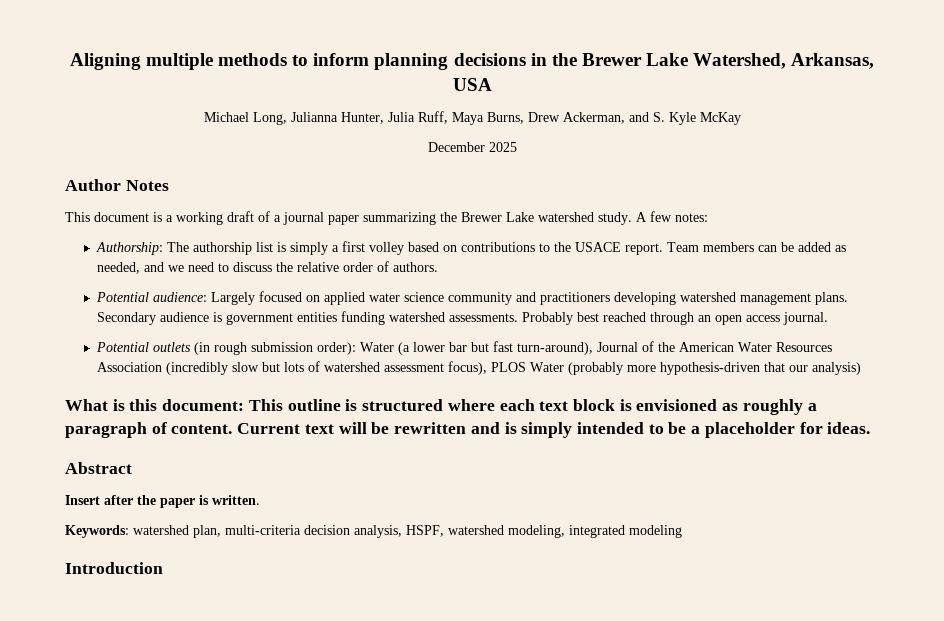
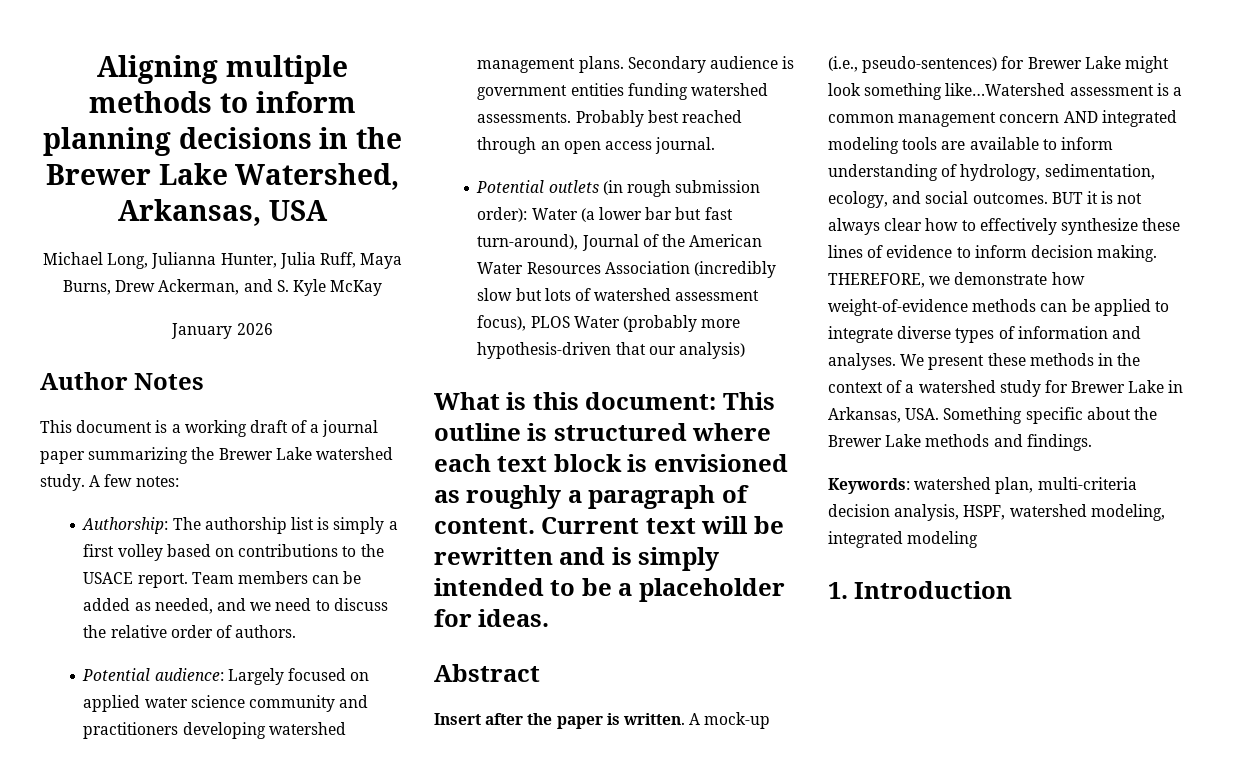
- December 2025
+ January 2026
+ A mock-up (i.e., pseudo-sentences) for Brewer Lake might look something like…Watershed assessment is a common management concern AND integrated modeling tools are available to inform understanding of hydrology, sedimentation, ecology, and social outcomes. BUT it is not always clear how to effectively synthesize these lines of evidence to inform decision making. THEREFORE, we demonstrate how weight-of-evidence methods can be applied to integrate diverse types of information and analyses. We present these methods in the context of a watershed study for Brewer Lake in Arkansas, USA. Something specific about the Brewer Lake methods and findings.
- Introduction
+ 1. Introduction

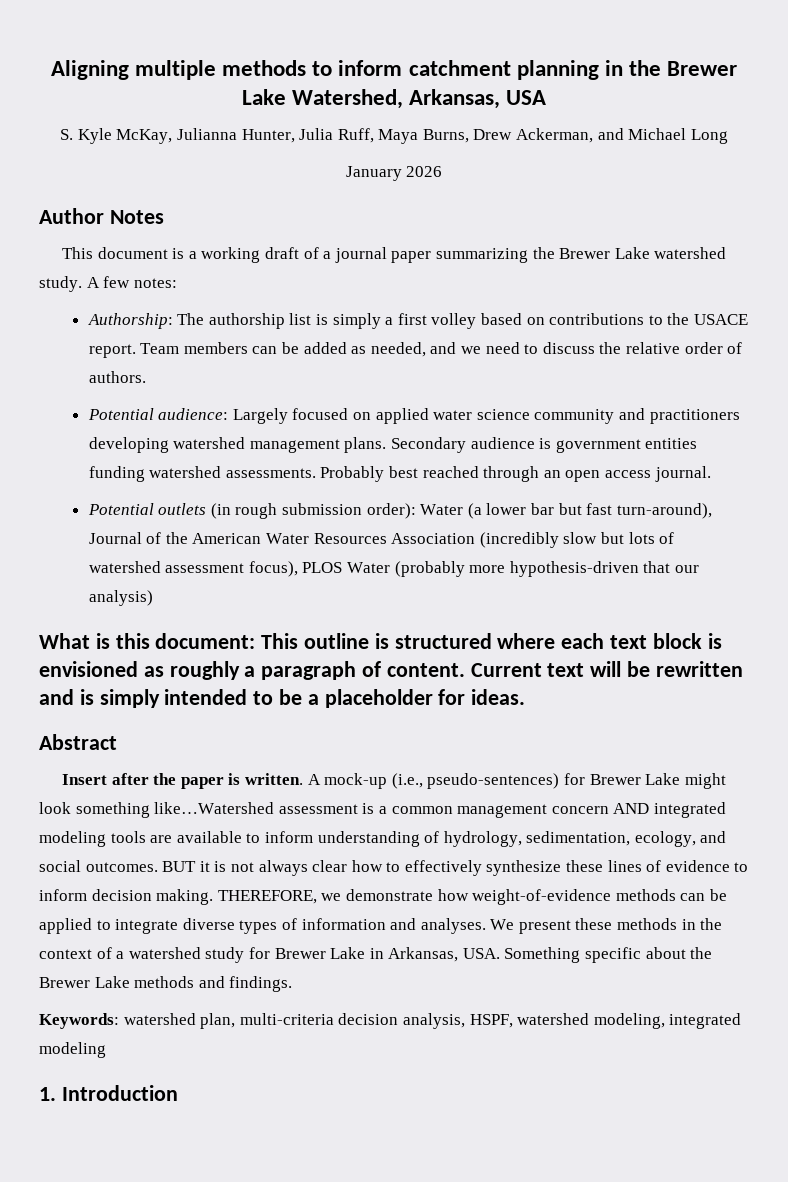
- Aligning multiple methods to inform planning decisions in the Brewer Lake Watershed, Arkansas, USA
+ Aligning multiple methods to inform catchment planning in the Brewer Lake Watershed, Arkansas, USA
- Michael Long, Julianna Hunter, Julia Ruff, Maya Burns, Drew Ackerman, and S. Kyle McKay
+ S. Kyle McKay, Julianna Hunter, Julia Ruff, Maya Burns, Drew Ackerman, and Michael Long

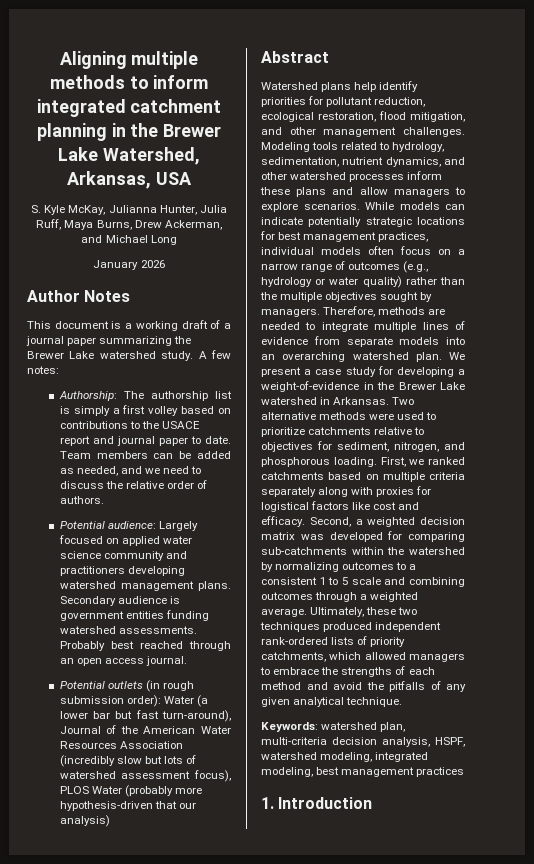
- Aligning multiple methods to inform catchment planning in the Brewer Lake Watershed, Arkansas, USA
+ Aligning multiple methods to inform integrated catchment planning in the Brewer Lake Watershed, Arkansas, USA
- Authorship: The authorship list is simply a first volley based on contributions to the USACE report.
+ Authorship: The authorship list is simply a first volley based on contributions to the USACE report and journal paper to date.
- What is this document: This outline is structured where each text block is envisioned as roughly a paragraph of content. Current text will be rewritten and is simply intended to be a placeholder for ideas.
  Abstract
- Insert after the paper is written. A mock-up (i.e., pseudo-sentences) for Brewer Lake might look something like…Watershed assessment is a common management concern AND integrated modeling tools are available to inform understanding of hydrology, sedimentation, ecology, and social outcomes. BUT it is not always clear how to effectively synthesize these lines of evidence to inform decision making. THEREFORE, we demonstrate how weight-of-evidence methods can be applied to integrate diverse types of information and analyses. We present these methods in the context of a watershed study for Brewer Lake in Arkansas, USA. Something specific about the Brewer Lake methods and findings.
+ Watershed plans help identify priorities for pollutant reduction, ecological restoration, flood mitigation, and other management challenges. Modeling tools related to hydrology, sedimentation, nutrient dynamics, and other watershed processes inform these plans and allow managers to explore scenarios. While models can indicate potentially strategic locations for best management practices, individual models often focus on a narrow range of outcomes (e.g., hydrology or water quality) rather than the multiple objectives sought by managers. Therefore, methods are needed to integrate multiple lines of evidence from separate models into an overarching watershed plan. We present a case study for developing a weight-of-evidence in the Brewer Lake watershed in Arkansas. Two alternative methods were used to prioritize catchments relative to objectives for sediment, nitrogen, and phosphorous loading. First, we ranked catchments based on multiple criteria separately along with proxies for logistical factors like cost and efficacy. Second, a weighted decision matrix was developed for comparing sub-catchments within the watershed by normalizing outcomes to a consistent 1 to 5 scale and combining outcomes through a weighted average. Ultimately, these two techniques produced independent rank-ordered lists of priority catchments, which allowed managers to embrace the strengths of each method and avoid the pitfalls of any given analytical technique.
- Keywords: watershed plan, multi-criteria decision analysis, HSPF, watershed modeling, integrated modeling
+ Keywords: watershed plan, multi-criteria decision analysis, HSPF, watershed modeling, integrated modeling, best management practices

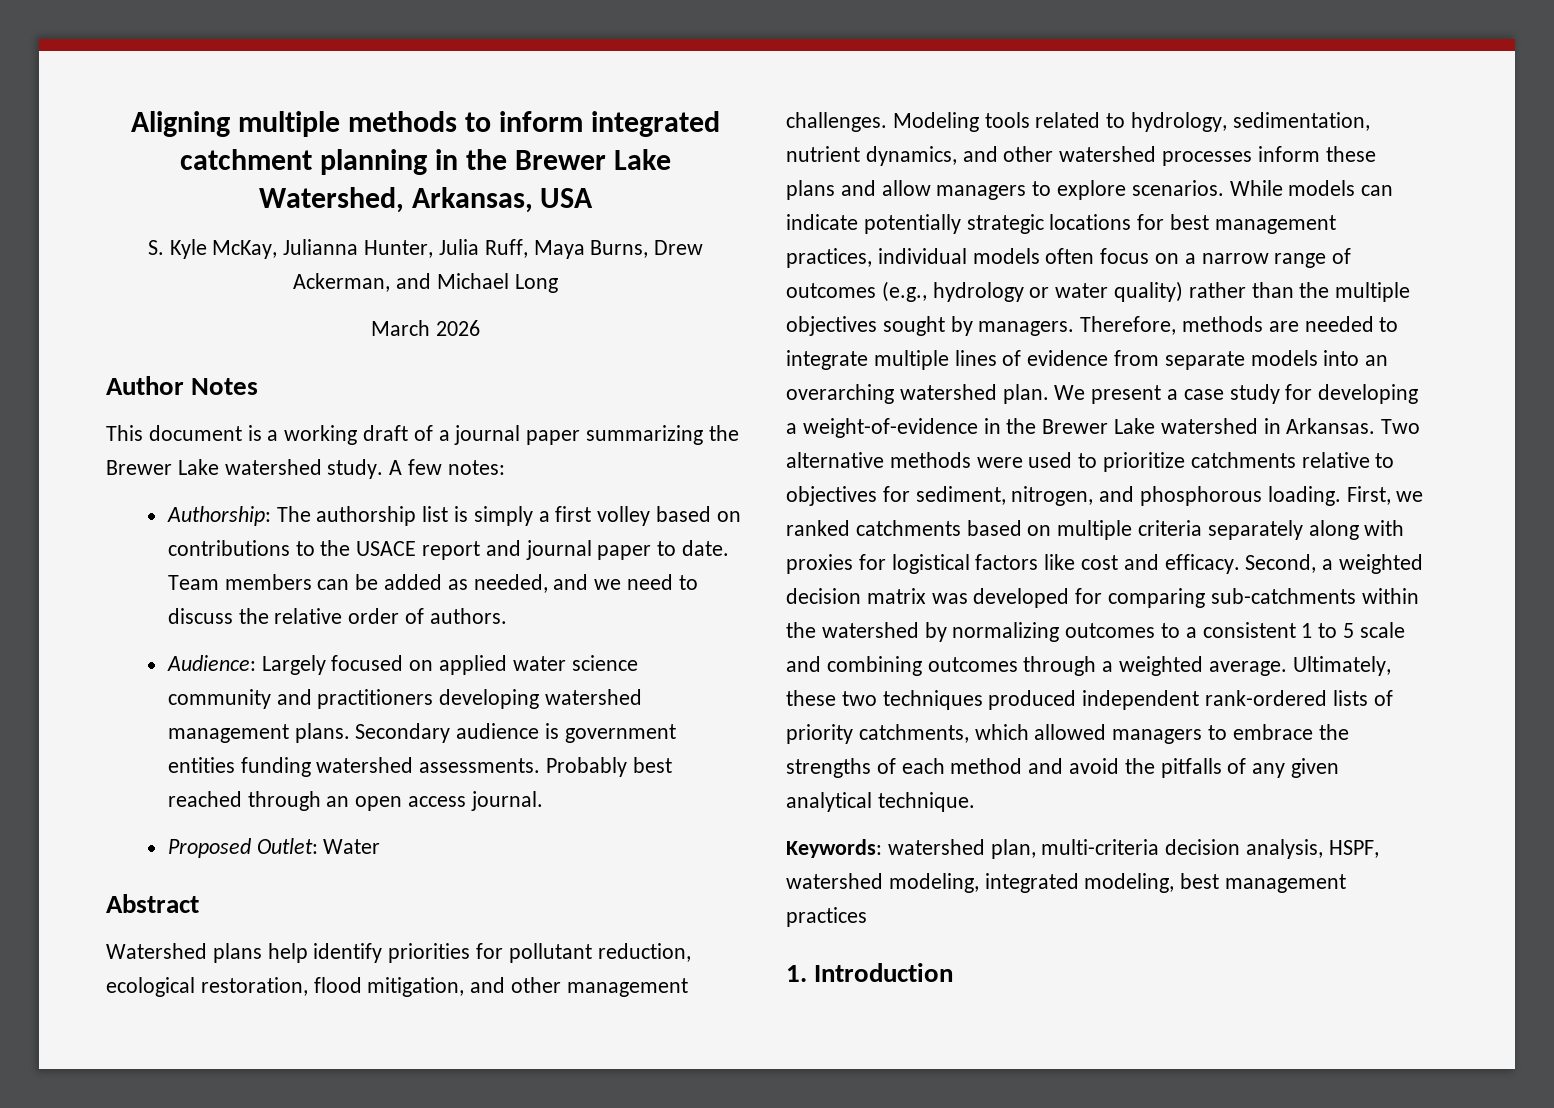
- January 2026
+ March 2026
- Potential audience: Largely focused on applied water science community and practitioners developing watershed management plans.
+ Audience: Largely focused on applied water science community and practitioners developing watershed management plans.
- Potential outlets (in rough submission order): Water (a lower bar but fast turn-around), Journal of the American Water Resources Association (incredibly slow but lots of watershed assessment focus), PLOS Water (probably more hypothesis-driven that our analysis)
+ Proposed Outlet: Water

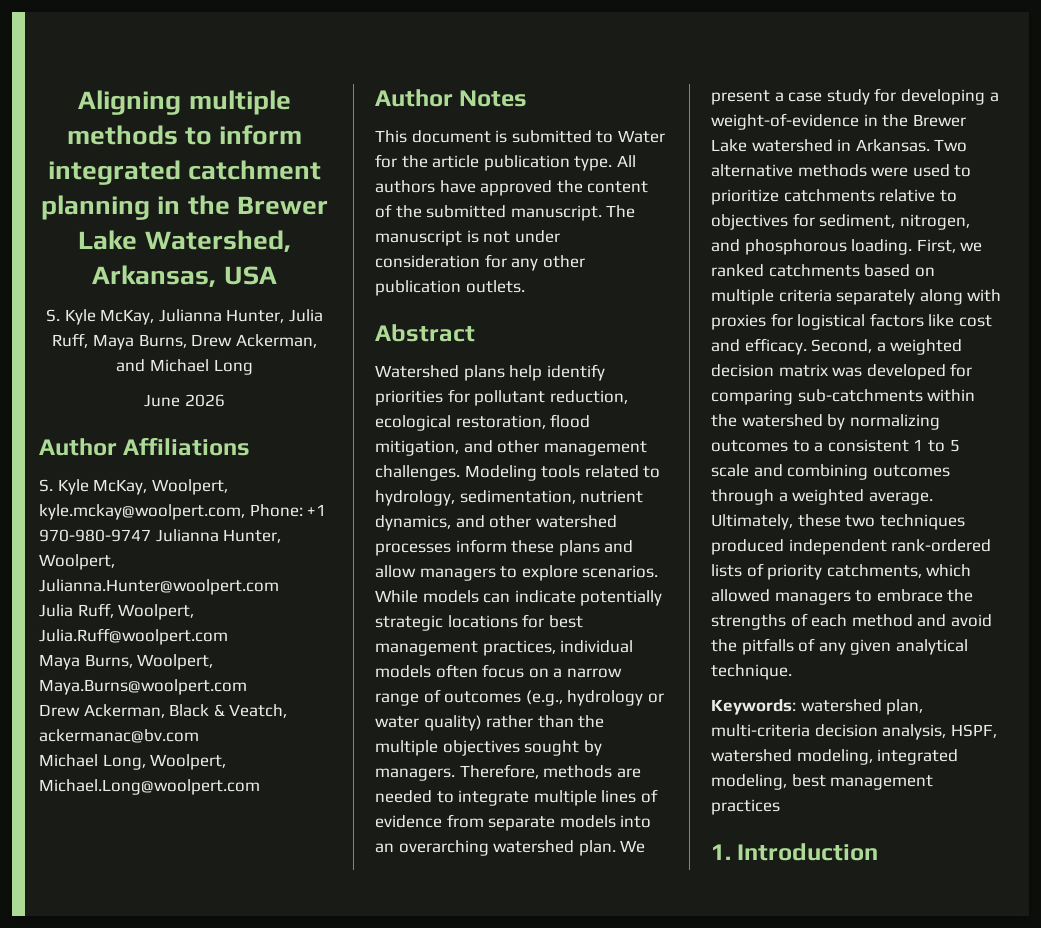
- March 2026
+ June 2026
+ Author Affiliations
+ S. Kyle McKay, Woolpert, kyle.mckay@woolpert.com, Phone: +1 970-980-9747 Julianna Hunter, Woolpert, Julianna.Hunter@woolpert.com
+ Julia Ruff, Woolpert, Julia.Ruff@woolpert.com
+ Maya Burns, Woolpert, Maya.Burns@woolpert.com
+ Drew Ackerman, Black & Veatch, ackermanac@bv.com
+ Michael Long, Woolpert, Michael.Long@woolpert.com
- This document is a working draft of a journal paper summarizing the Brewer Lake watershed study. A few notes:
- Authorship: The authorship list is simply a first volley based on contributions to the USACE report and journal paper to date. Team members can be added as needed, and we need to discuss the relative order of authors.
- Audience: Largely focused on applied water science community and practitioners developing watershed management plans. Secondary audience is government entities funding watershed assessments. Probably best reached through an open access journal.
- Proposed Outlet: Water
+ This document is submitted to Water for the article publication type. All authors have approved the content of the submitted manuscript. The manuscript is not under consideration for any other publication outlets.

